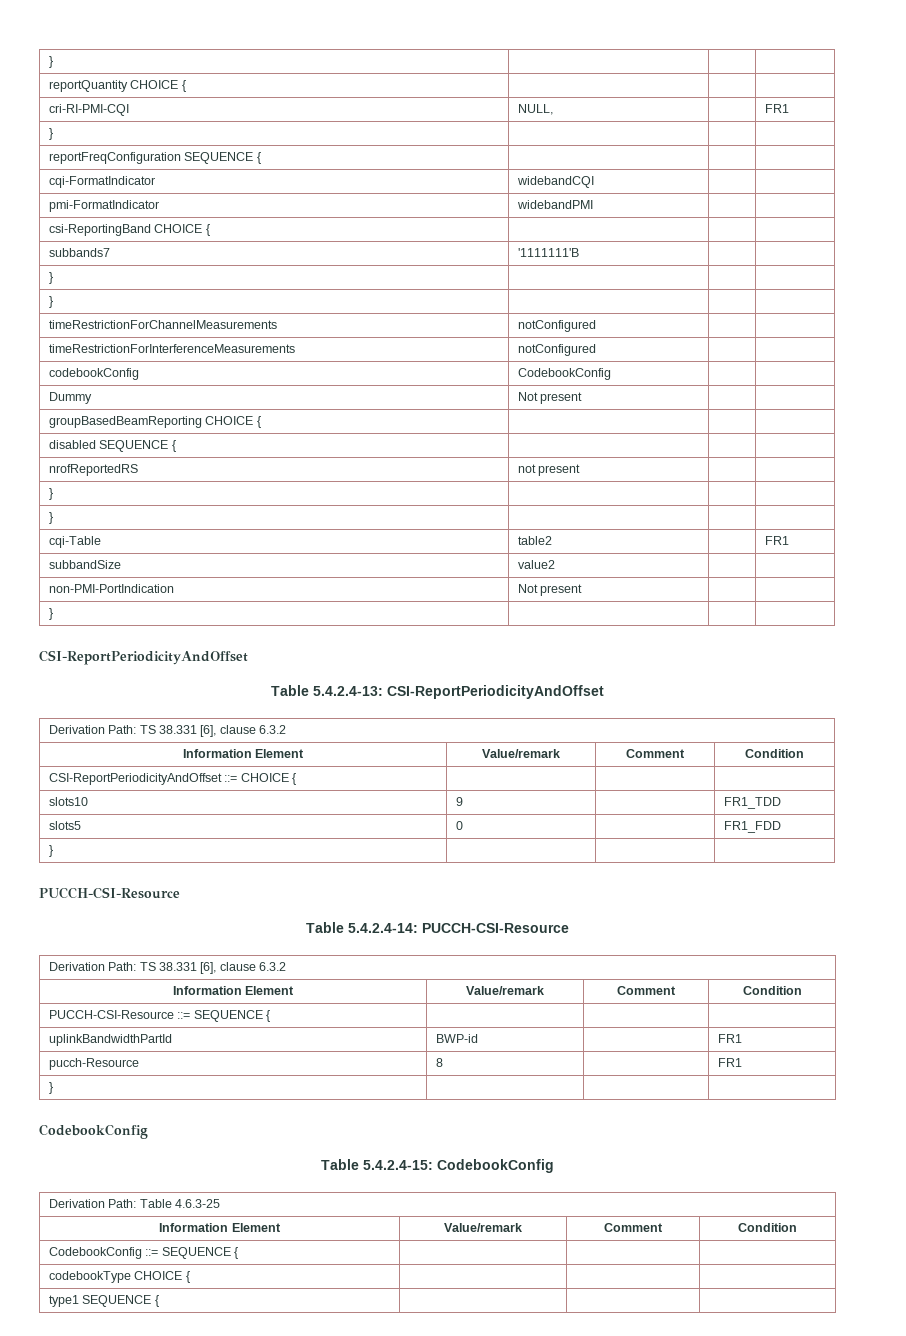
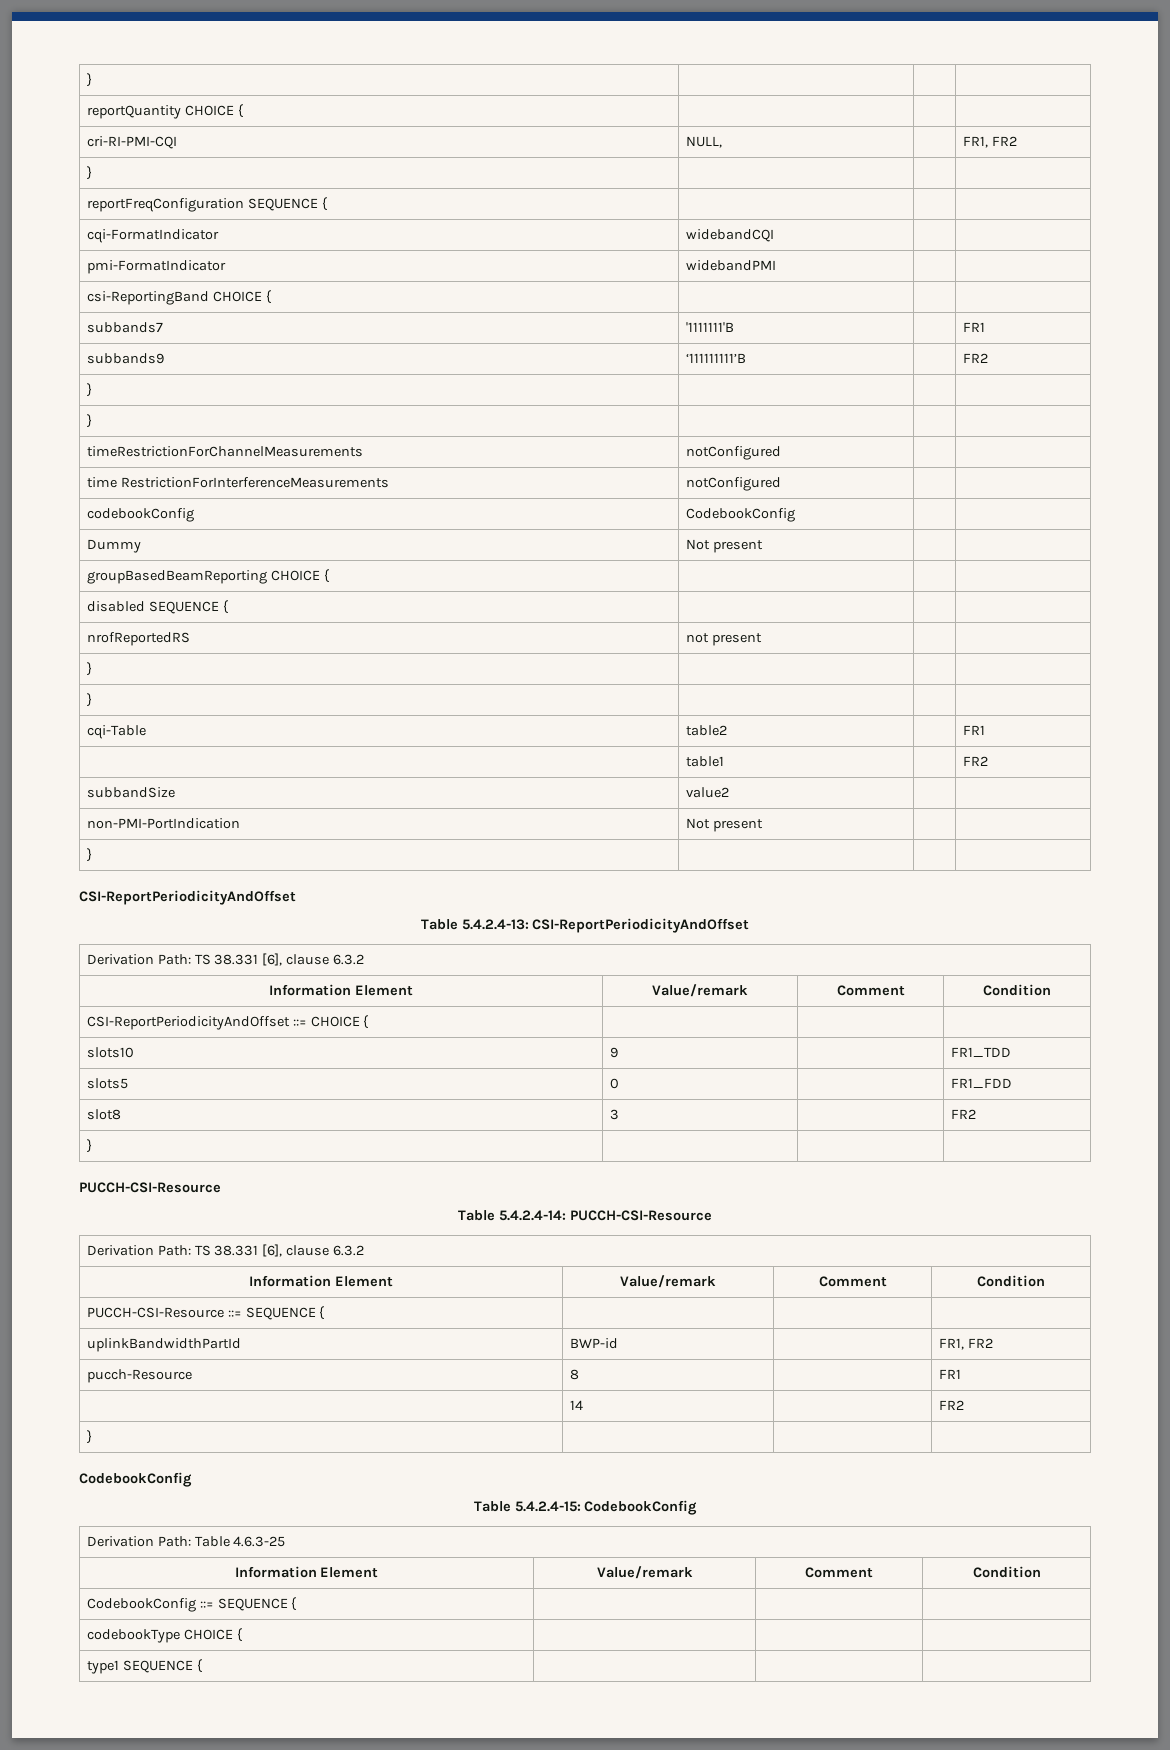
- cri-RI-PMI-CQI | NULL, | | FR1
+ cri-RI-PMI-CQI | NULL, | | FR1, FR2
- subbands7 | '1111111'B | |
+ subbands7 | '1111111'B | | FR1
+ subbands9 | ‘111111111’B | | FR2
- timeRestrictionForInterferenceMeasurements | notConfigured | |
+ time RestrictionForInterferenceMeasurements | notConfigured | |
+ | table1 | | FR2
+ slot8 | 3 | | FR2
- uplinkBandwidthPartId | BWP-id | | FR1
+ uplinkBandwidthPartId | BWP-id | | FR1, FR2
+ | 14 | | FR2

